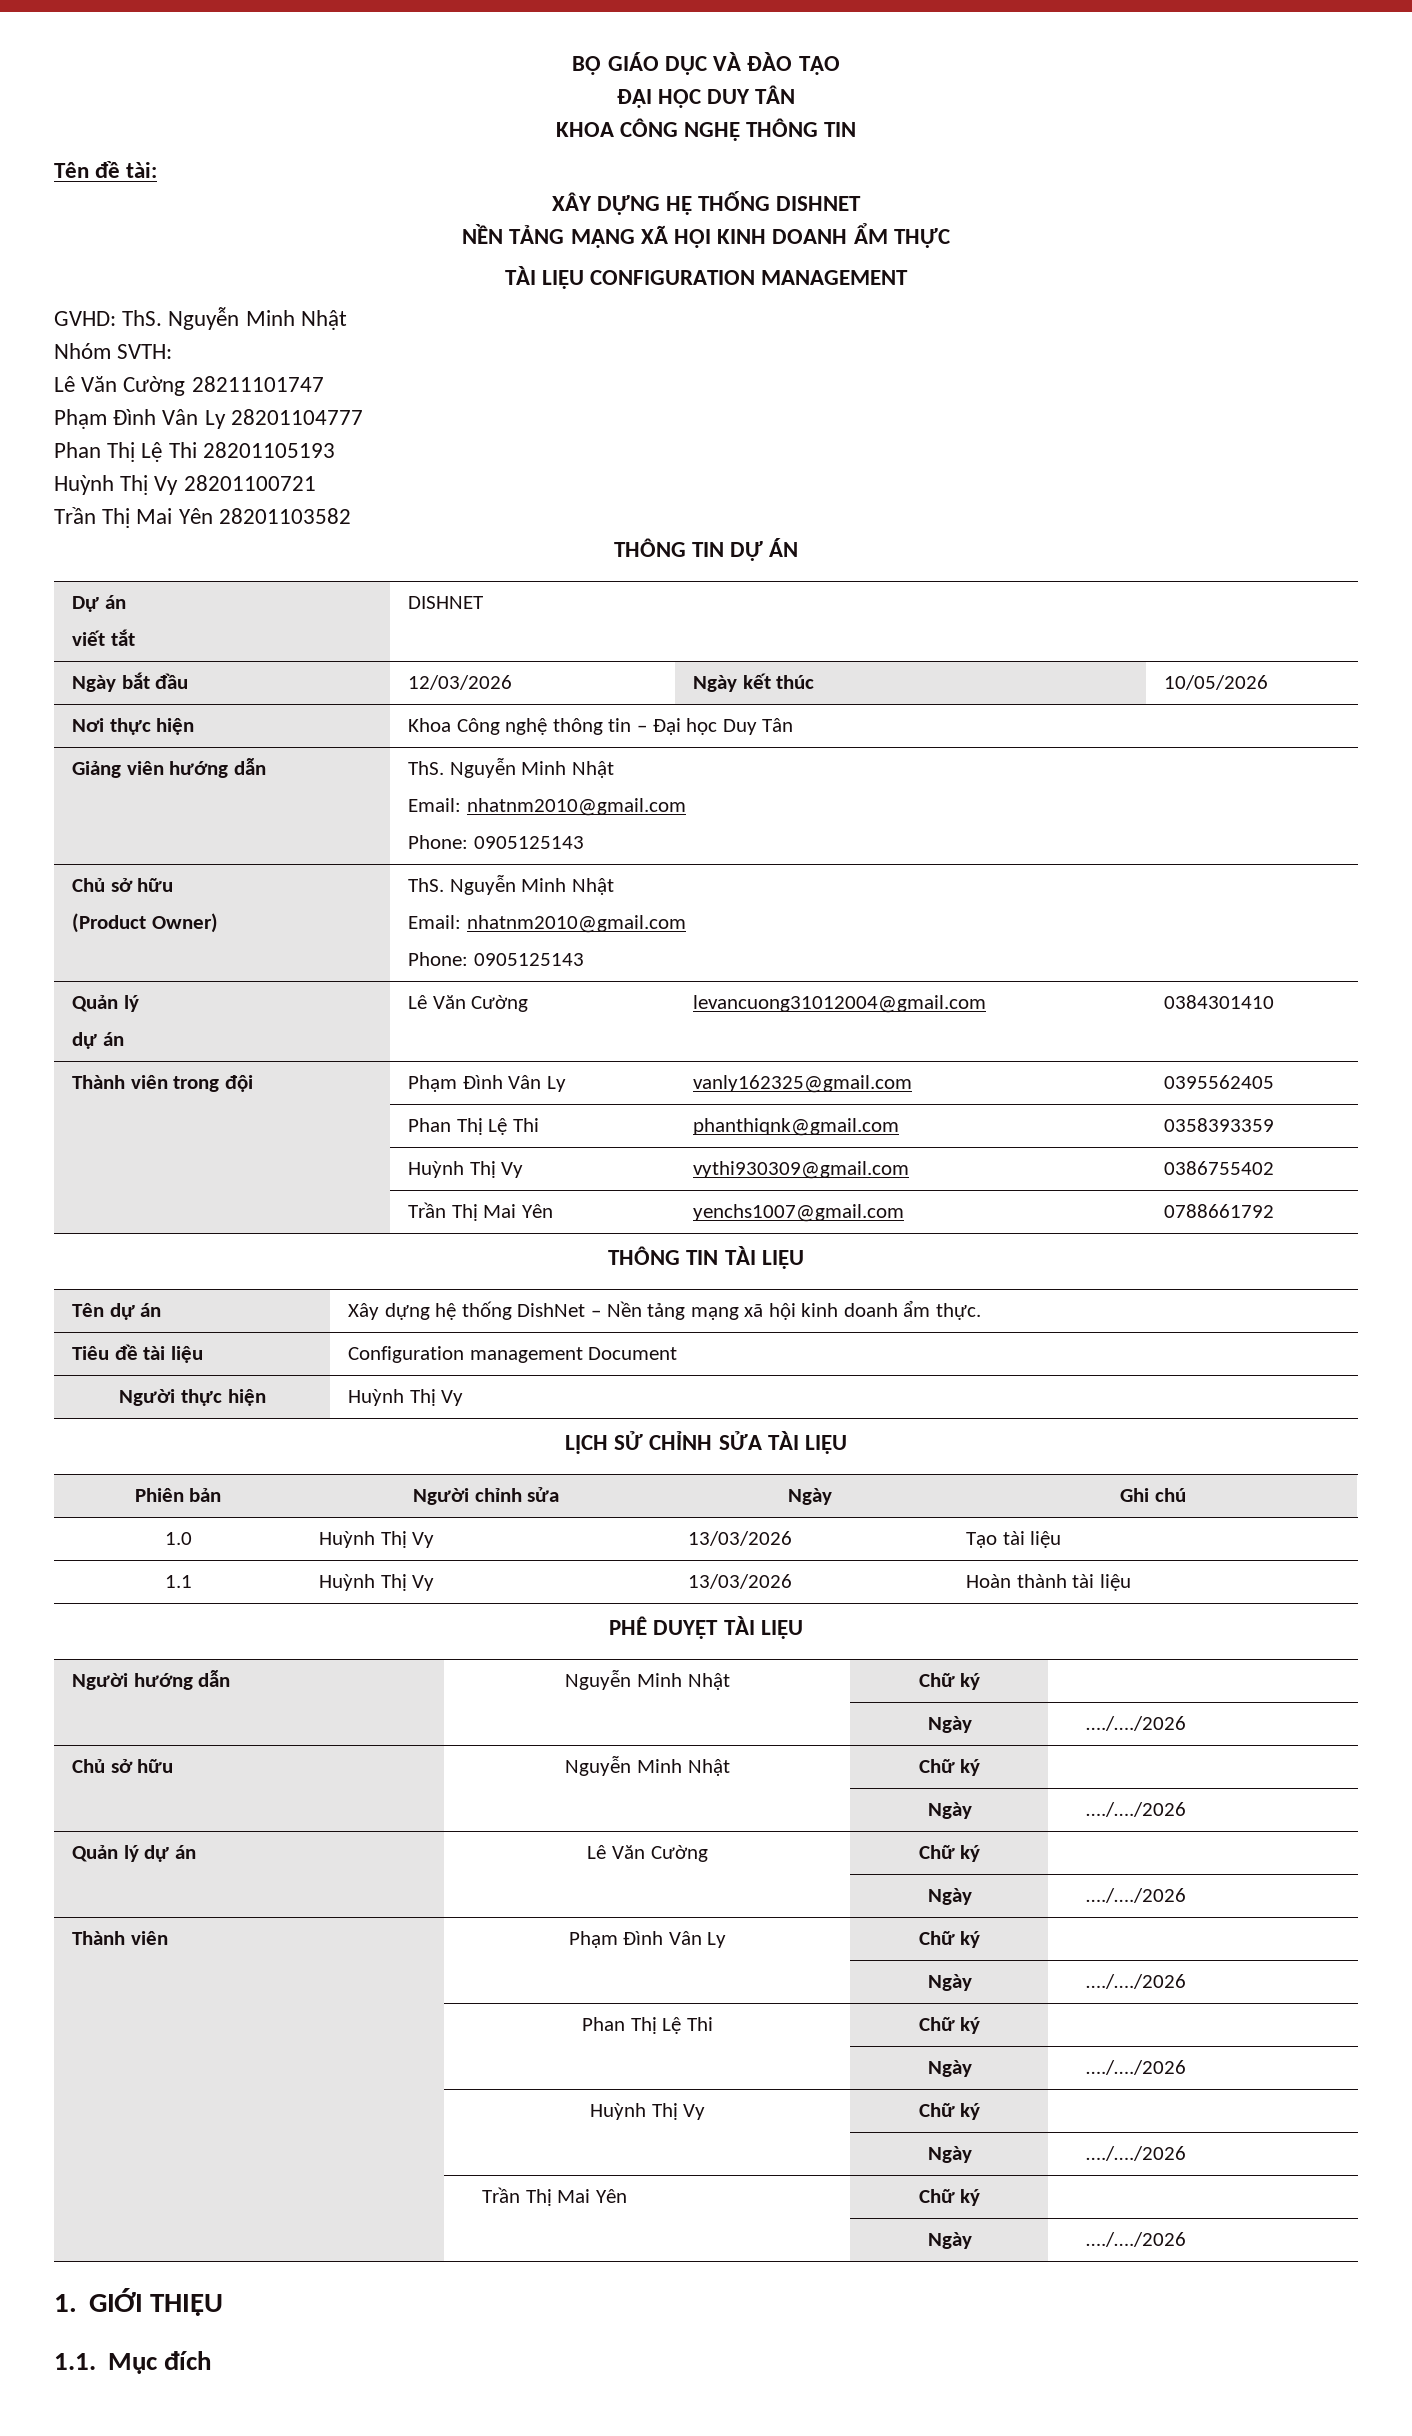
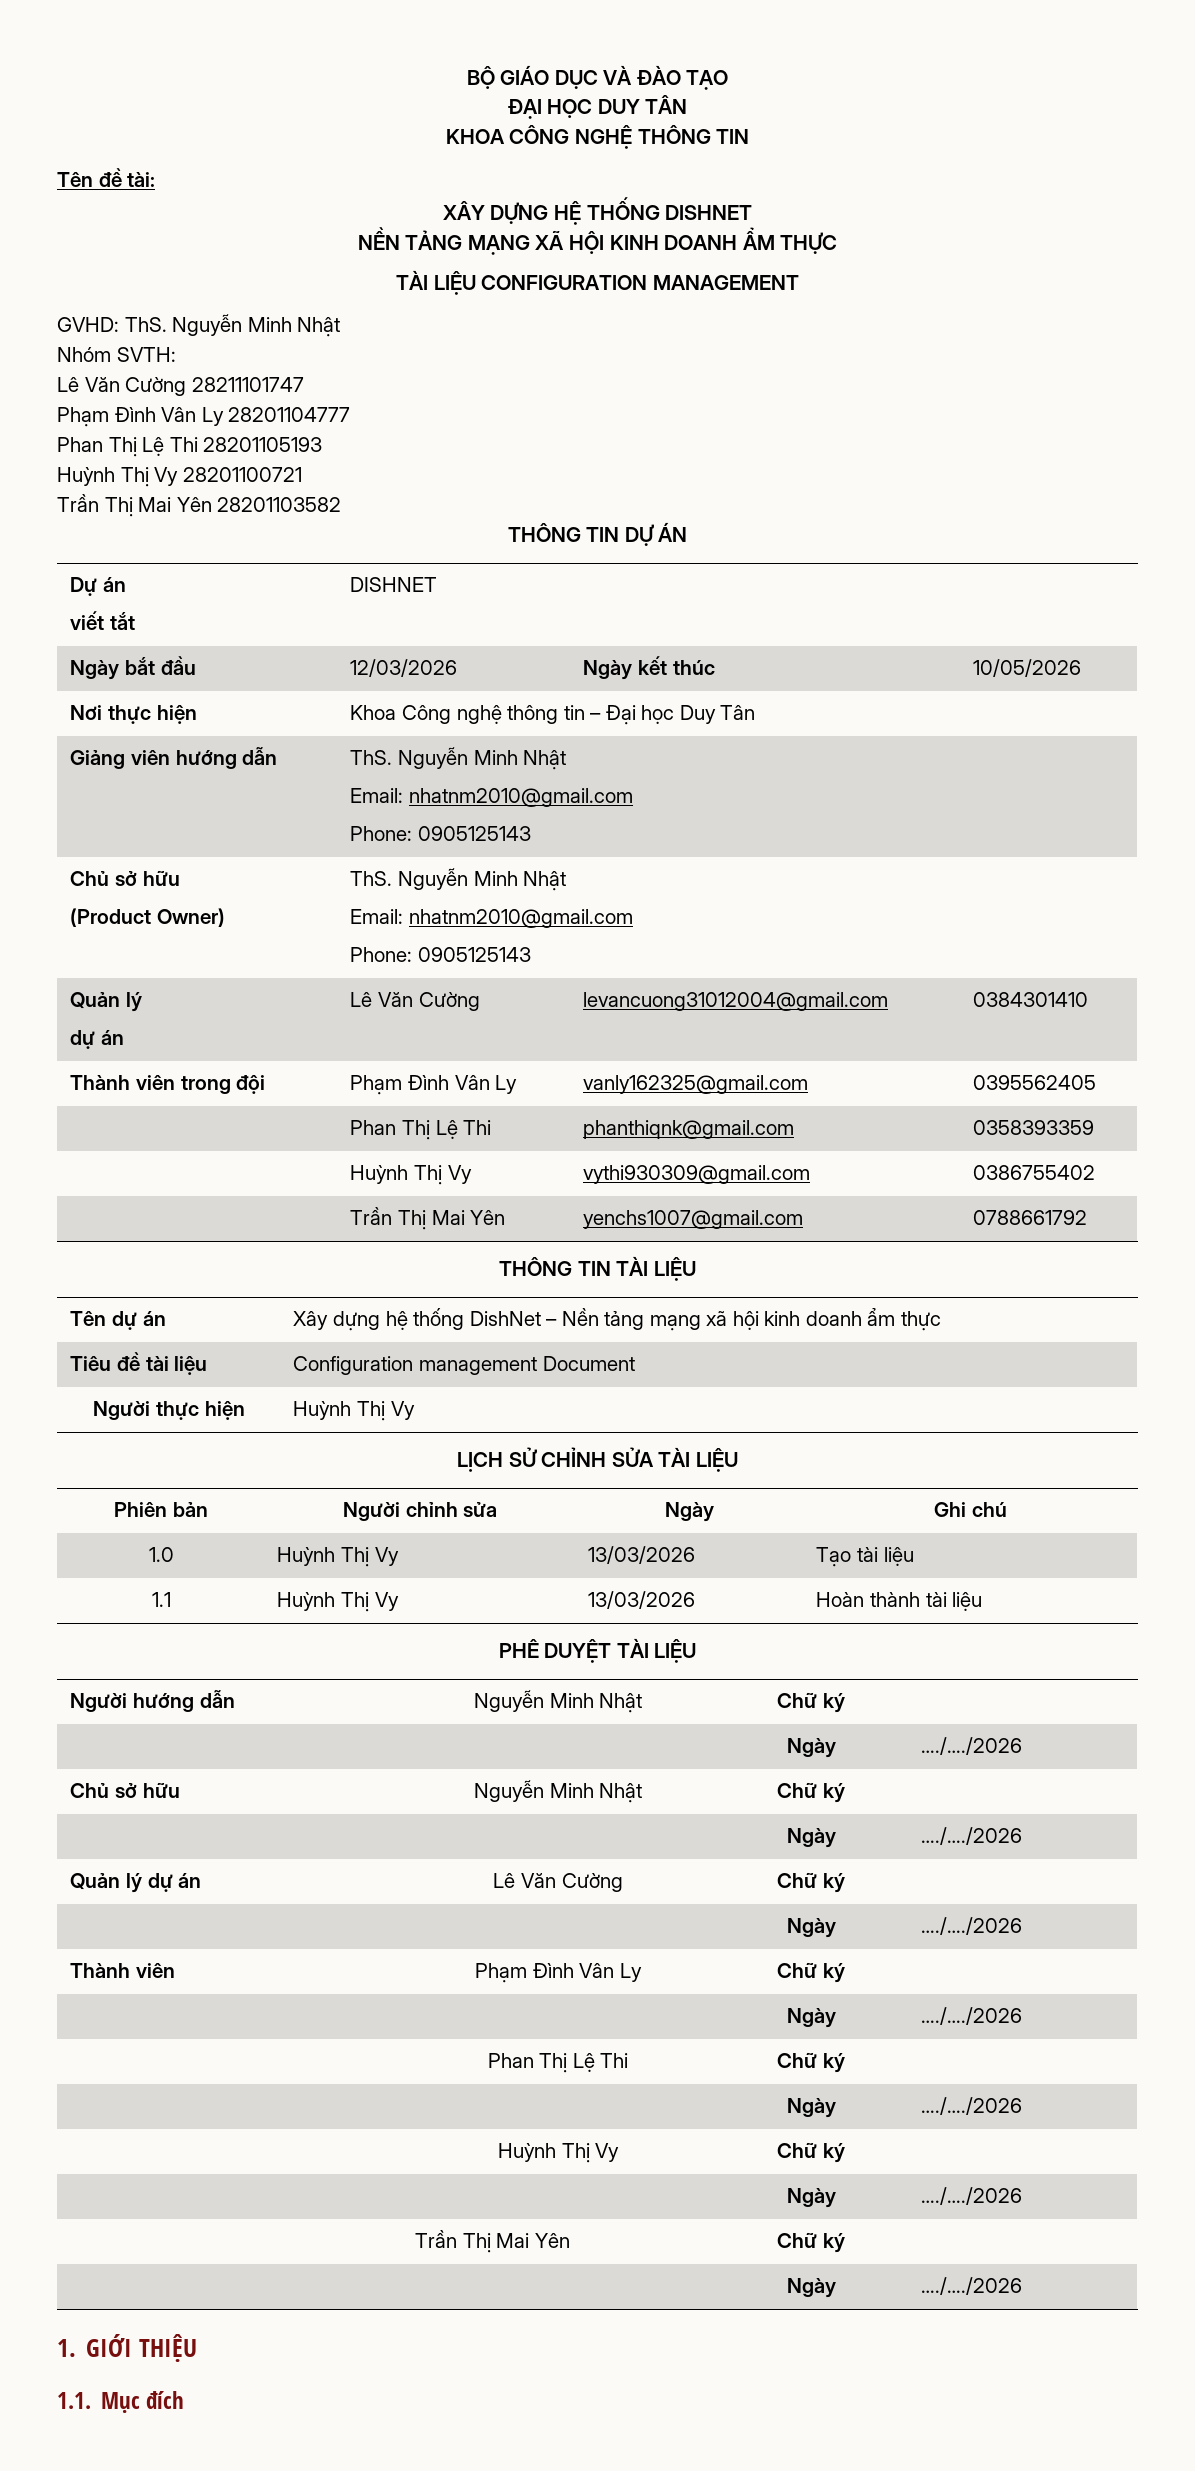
- Tên dự án | Xây dựng hệ thống DishNet – Nền tảng mạng xã hội kinh doanh ẩm thực.
+ Tên dự án | Xây dựng hệ thống DishNet – Nền tảng mạng xã hội kinh doanh ẩm thực

